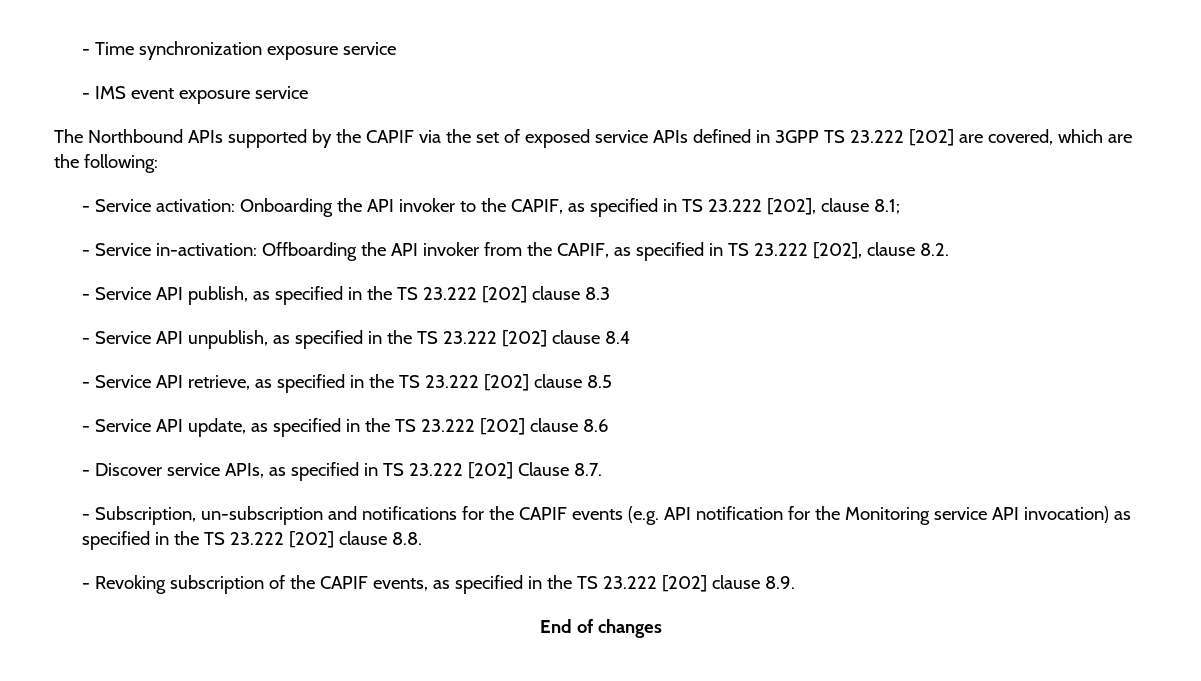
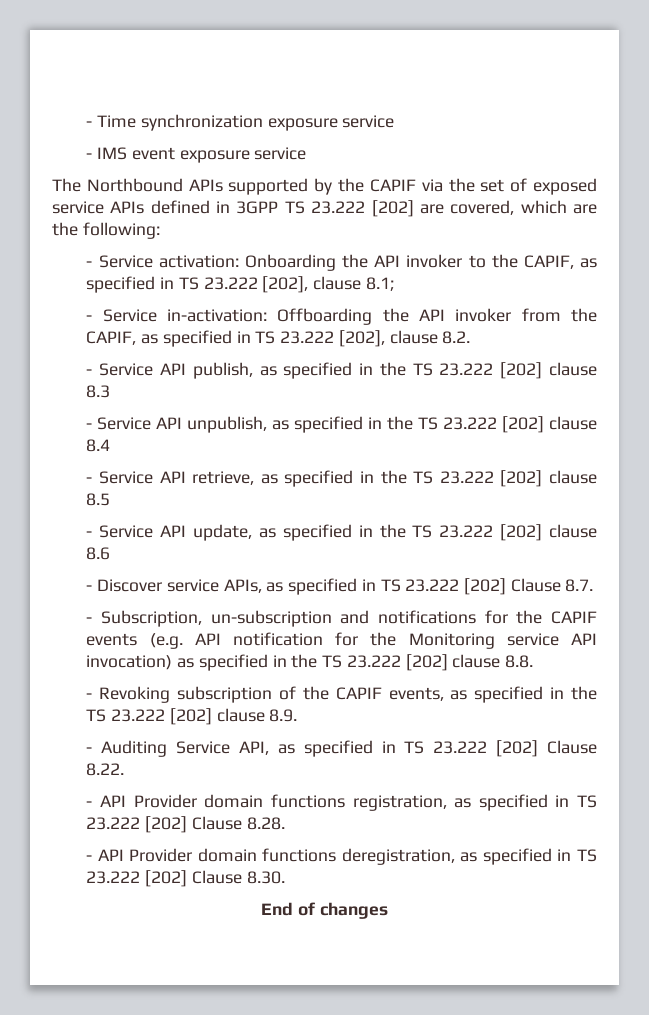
+ - Auditing Service API, as specified in TS 23.222 [202] Clause 8.22.
+ - API Provider domain functions registration, as specified in TS 23.222 [202] Clause 8.28.
+ - API Provider domain functions deregistration, as specified in TS 23.222 [202] Clause 8.30.

